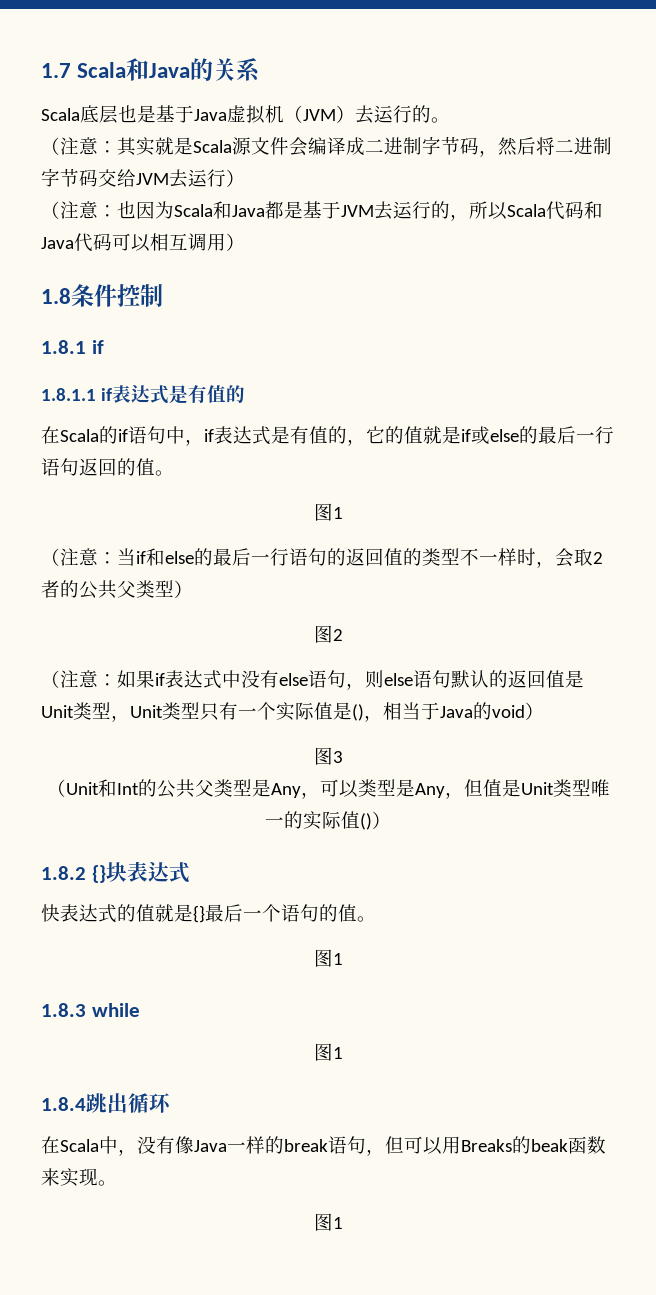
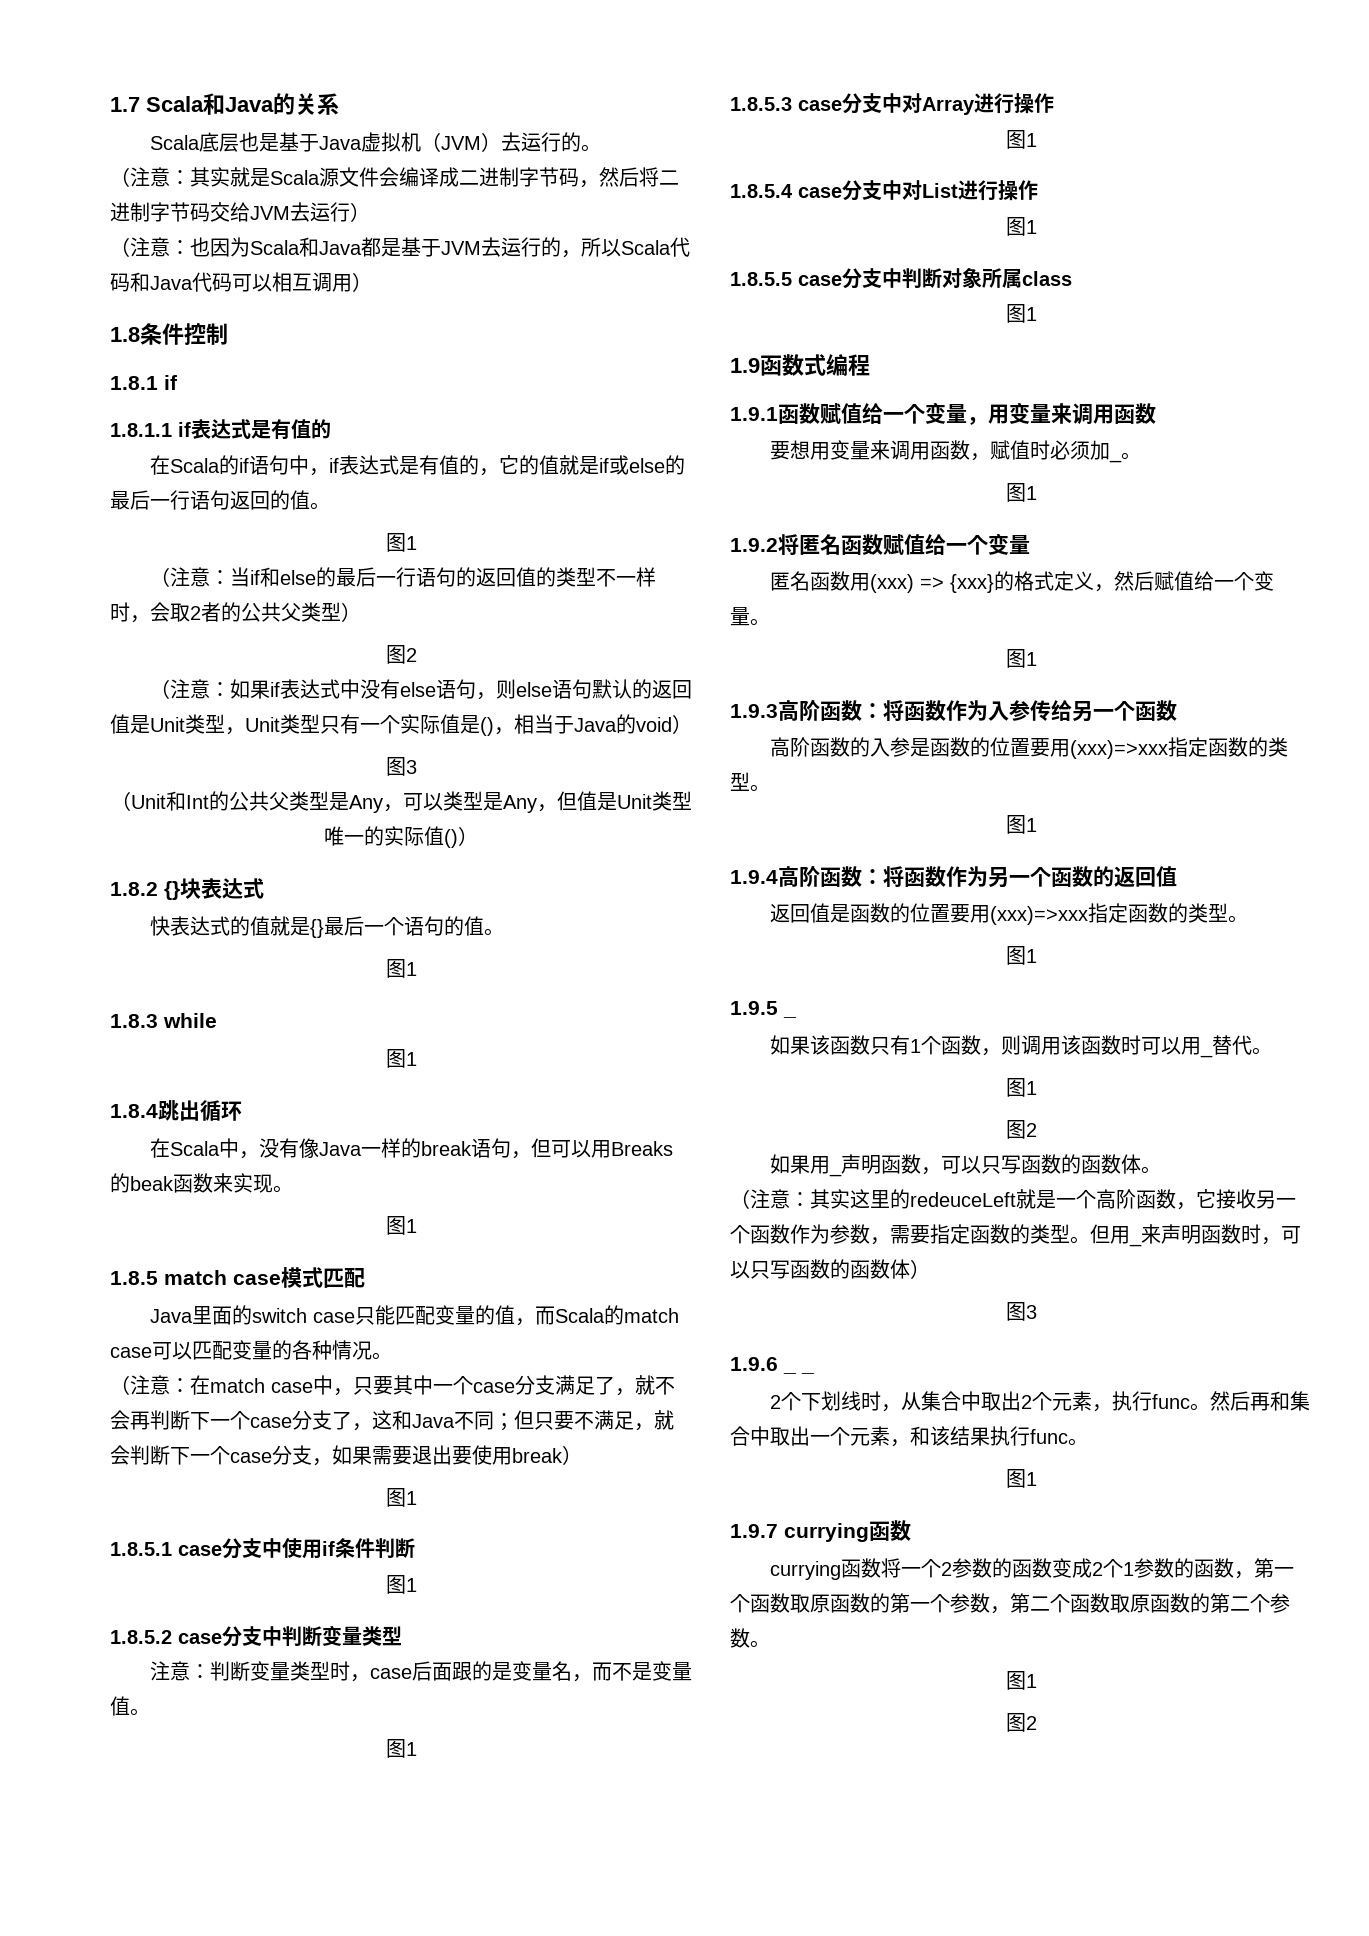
+ 1.8.5 match case模式匹配
+ Java里面的switch case只能匹配变量的值，而Scala的match case可以匹配变量的各种情况。
+ （注意：在match case中，只要其中一个case分支满足了，就不会再判断下一个case分支了，这和Java不同；但只要不满足，就会判断下一个case分支，如果需要退出要使用break）
+ 图1
+ 1.8.5.1 case分支中使用if条件判断
+ 图1
+ 1.8.5.2 case分支中判断变量类型
+ 注意：判断变量类型时，case后面跟的是变量名，而不是变量值。
+ 图1
+ 1.8.5.3 case分支中对Array进行操作
+ 图1
+ 1.8.5.4 case分支中对List进行操作
+ 图1
+ 1.8.5.5 case分支中判断对象所属class
+ 图1
+ 1.9函数式编程
+ 1.9.1函数赋值给一个变量，用变量来调用函数
+ 要想用变量来调用函数，赋值时必须加_。
+ 图1
+ 1.9.2将匿名函数赋值给一个变量
+ 匿名函数用(xxx) => {xxx}的格式定义，然后赋值给一个变量。
+ 图1
+ 1.9.3高阶函数：将函数作为入参传给另一个函数
+ 高阶函数的入参是函数的位置要用(xxx)=>xxx指定函数的类型。
+ 图1
+ 1.9.4高阶函数：将函数作为另一个函数的返回值
+ 返回值是函数的位置要用(xxx)=>xxx指定函数的类型。
+ 图1
+ 1.9.5 _
+ 如果该函数只有1个函数，则调用该函数时可以用_替代。
+ 图1
+ 图2
+ 如果用_声明函数，可以只写函数的函数体。
+ （注意：其实这里的redeuceLeft就是一个高阶函数，它接收另一个函数作为参数，需要指定函数的类型。但用_来声明函数时，可以只写函数的函数体）
+ 图3
+ 1.9.6 _ _
+ 2个下划线时，从集合中取出2个元素，执行func。然后再和集合中取出一个元素，和该结果执行func。
+ 图1
+ 1.9.7 currying函数
+ currying函数将一个2参数的函数变成2个1参数的函数，第一个函数取原函数的第一个参数，第二个函数取原函数的第二个参数。
+ 图1
+ 图2

